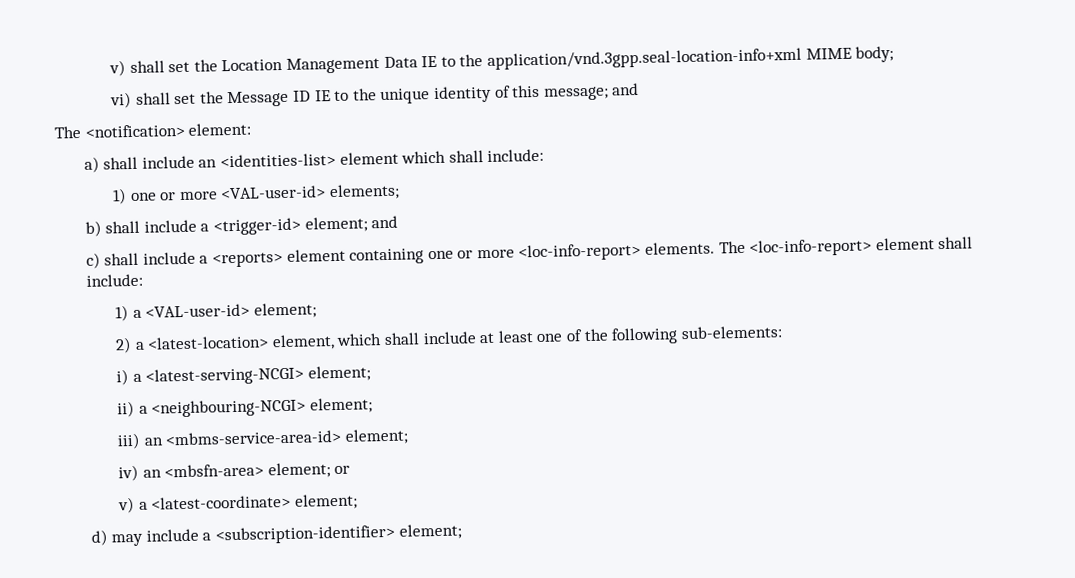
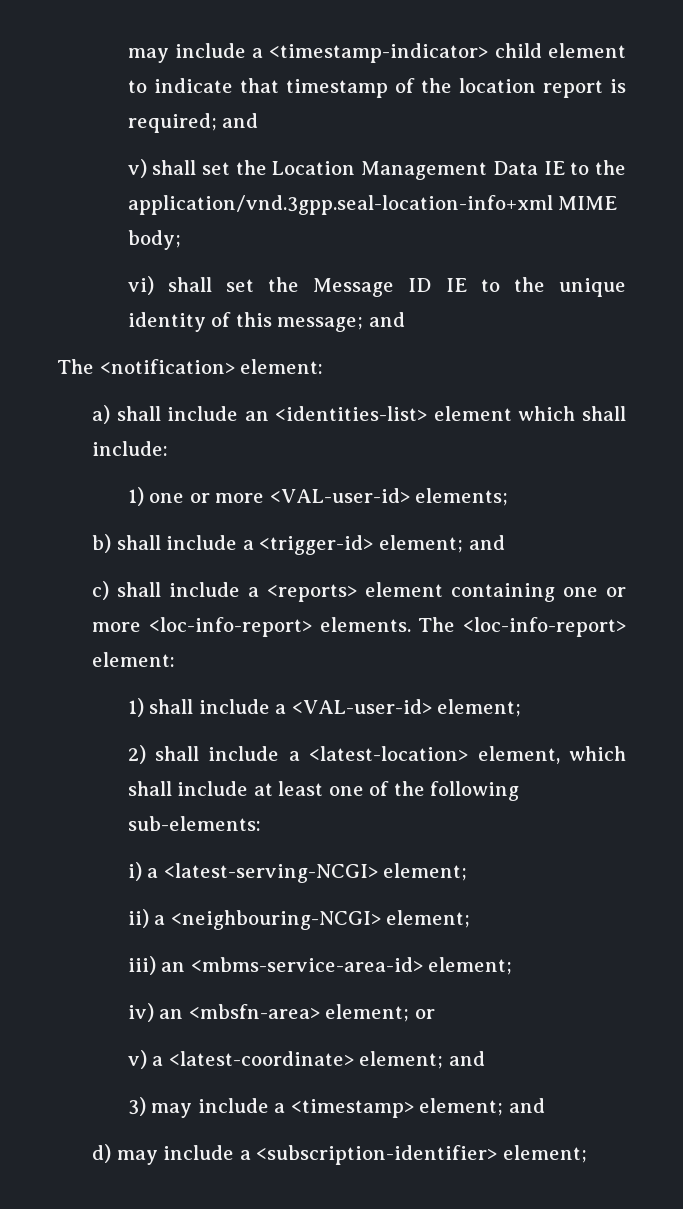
+ may include a <timestamp-indicator> child element to indicate that timestamp of the location report is required; and
- The <loc-info-report> element shall include:
- 1) a <VAL-user-id> element;
+ The <loc-info-report> element:
+ 1) shall include a <VAL-user-id> element;
- 2) a <latest-location> element, which shall include at least one of the following sub-elements:
+ 2) shall include a <latest-location> element, which shall include at least one of the following sub-elements:
- v) a <latest-coordinate> element;
+ v) a <latest-coordinate> element; and
+ 3) may include a <timestamp> element; and

